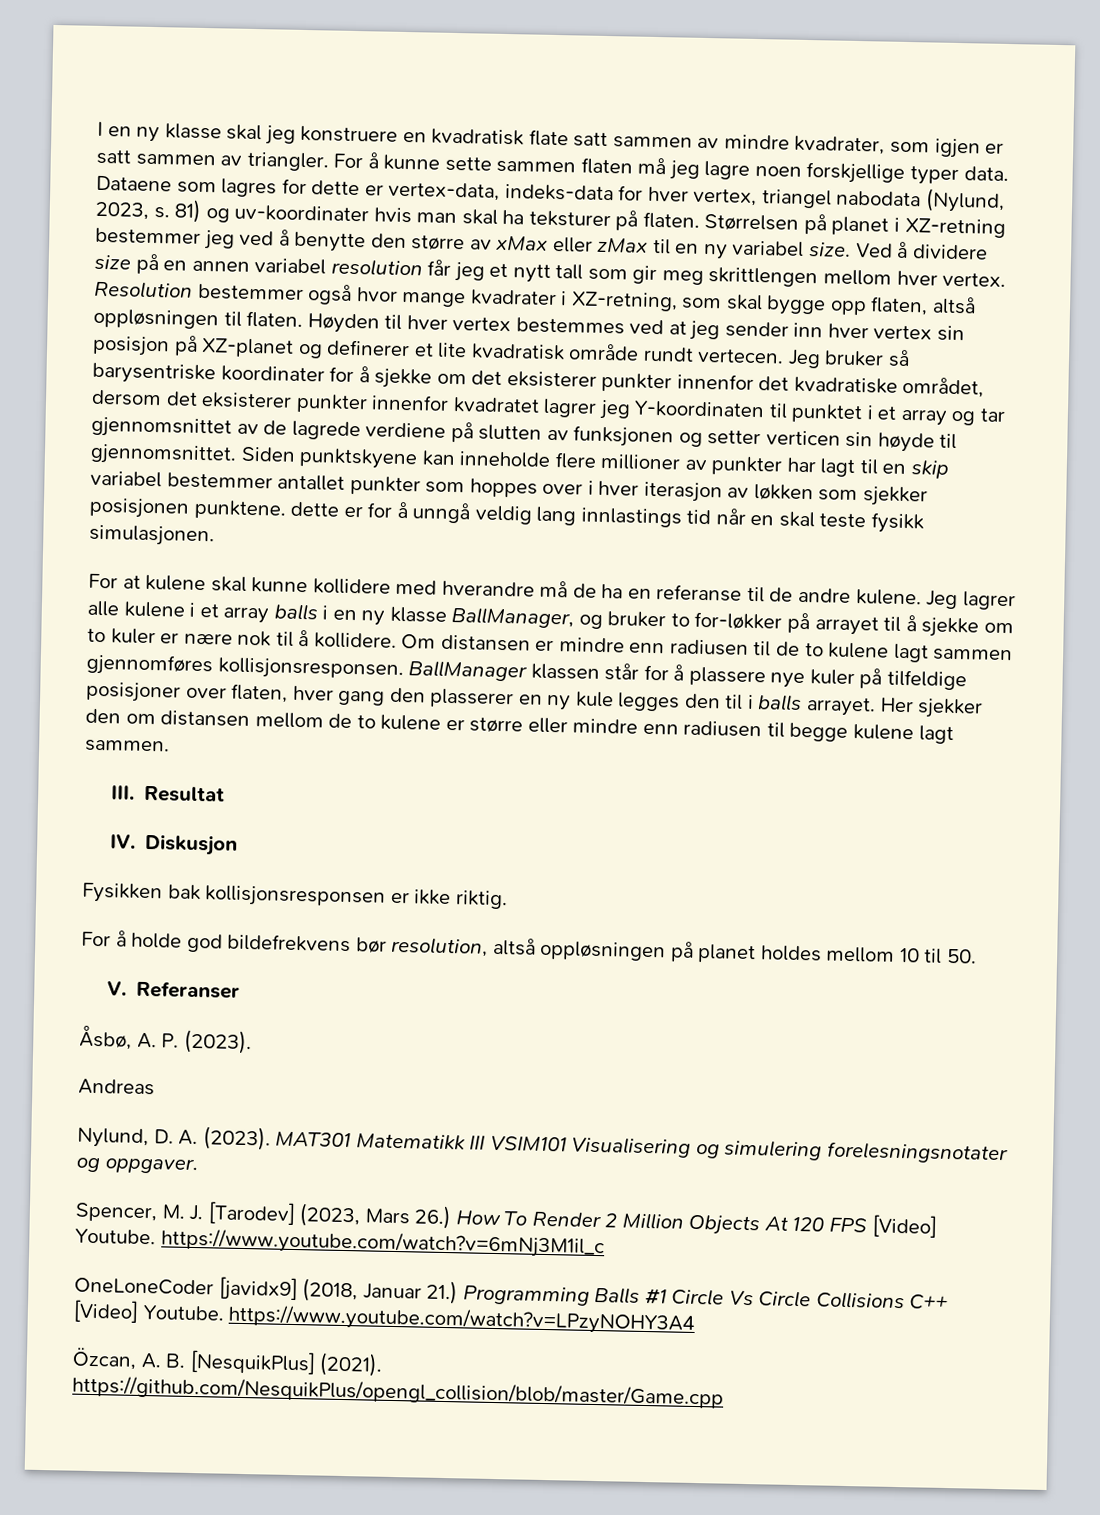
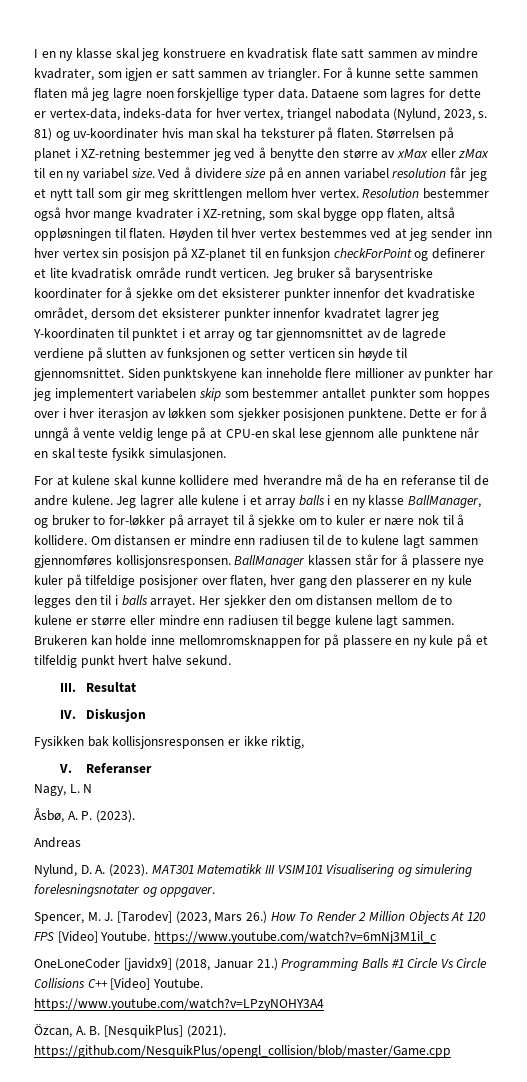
- Høyden til hver vertex bestemmes ved at jeg sender inn hver vertex sin posisjon på XZ-planet og definerer et lite kvadratisk område rundt vertecen.
+ Høyden til hver vertex bestemmes ved at jeg sender inn hver vertex sin posisjon på XZ-planet til en funksjon checkForPoint og definerer et lite kvadratisk område rundt verticen.
- Siden punktskyene kan inneholde flere millioner av punkter har lagt til en skip variabel bestemmer antallet punkter som hoppes over i hver iterasjon av løkken som sjekker posisjonen punktene. dette er for å unngå veldig lang innlastings tid når en skal teste fysikk simulasjonen.
+ Siden punktskyene kan inneholde flere millioner av punkter har jeg implementert variabelen skip som bestemmer antallet punkter som hoppes over i hver iterasjon av løkken som sjekker posisjonen punktene. Dette er for å unngå å vente veldig lenge på at CPU-en skal lese gjennom alle punktene når en skal teste fysikk simulasjonen.
+ Brukeren kan holde inne mellomromsknappen for på plassere en ny kule på et tilfeldig punkt hvert halve sekund.
- Fysikken bak kollisjonsresponsen er ikke riktig.
- For å holde god bildefrekvens bør resolution, altså oppløsningen på planet holdes mellom 10 til 50.
+ Fysikken bak kollisjonsresponsen er ikke riktig,
+ Nagy, L. N

